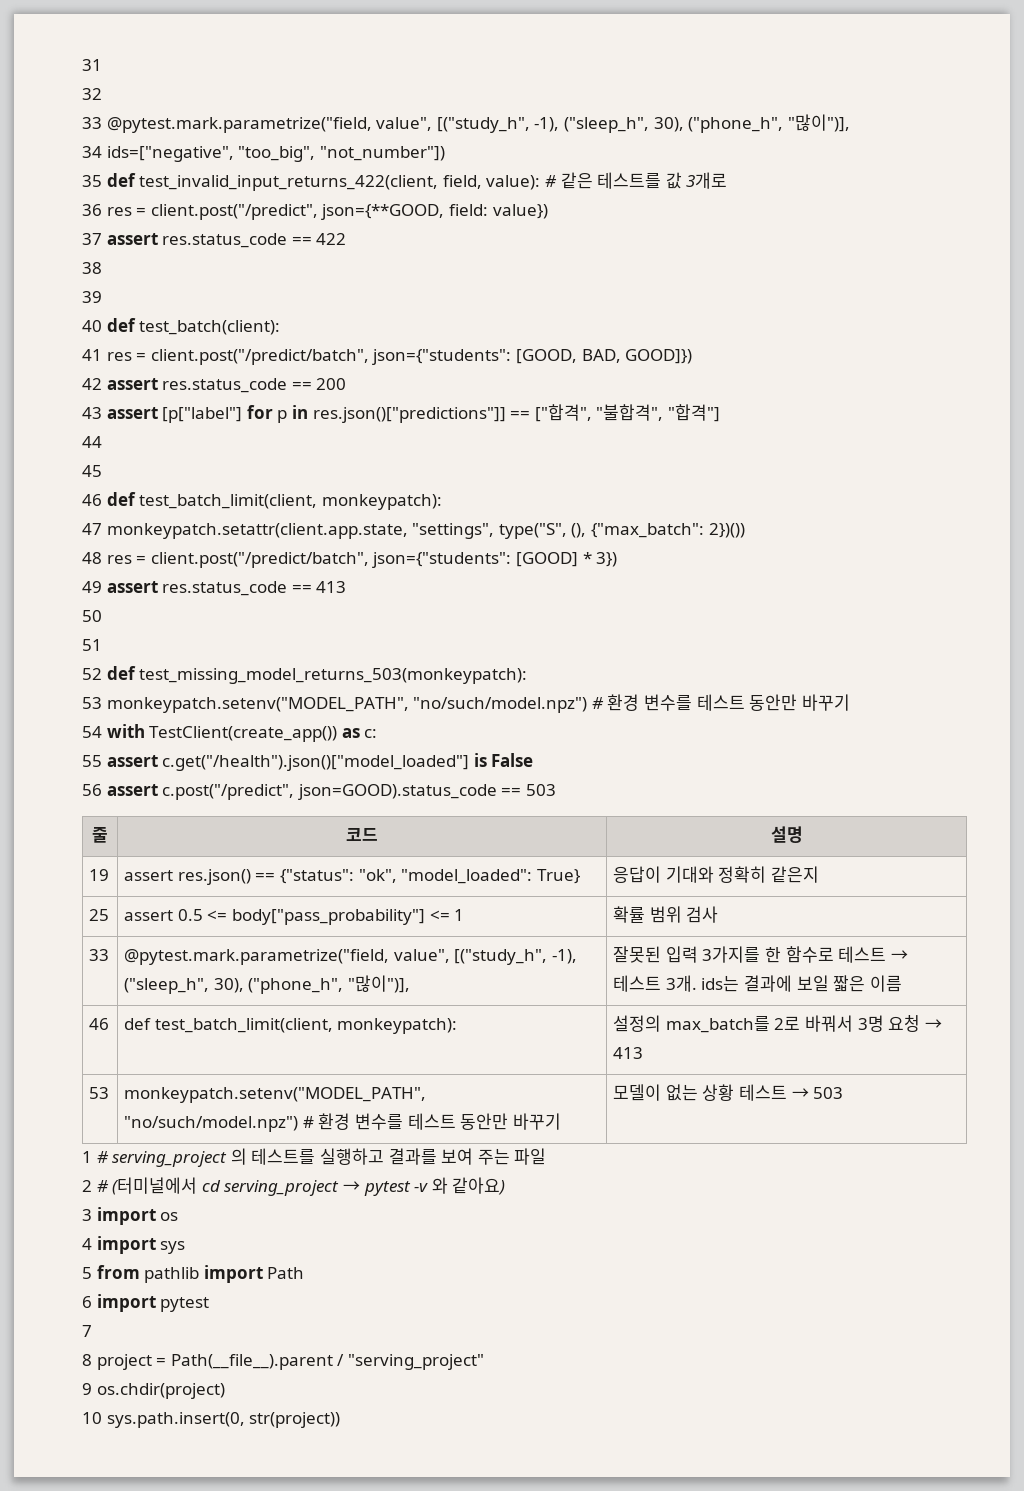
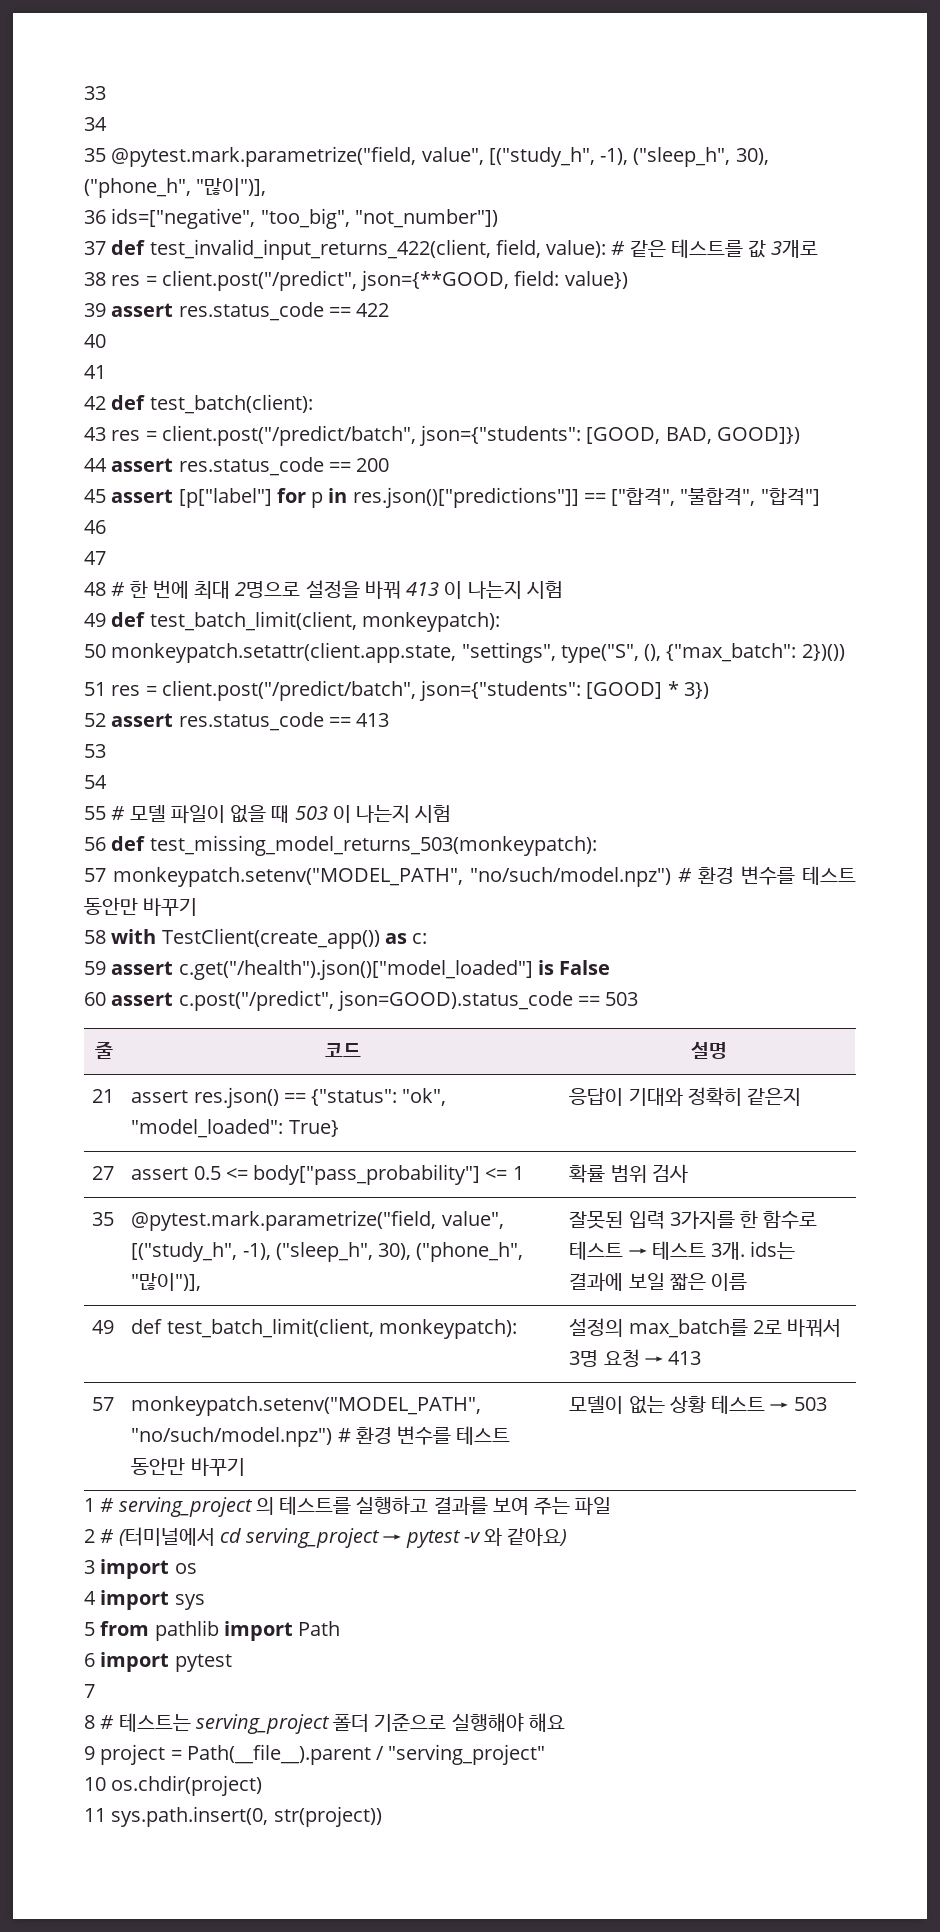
- 31
- 32
- 33 @pytest.mark.parametrize("field, value", [("study_h", -1), ("sleep_h", 30), ("phone_h", "많이")],
+ 33
+ 34
+ 35 @pytest.mark.parametrize("field, value", [("study_h", -1), ("sleep_h", 30), ("phone_h", "많이")],
- 34 ids=["negative", "too_big", "not_number"])
+ 36 ids=["negative", "too_big", "not_number"])
- 35 def test_invalid_input_returns_422(client, field, value): # 같은 테스트를 값 3개로
+ 37 def test_invalid_input_returns_422(client, field, value): # 같은 테스트를 값 3개로
- 36 res = client.post("/predict", json={**GOOD, field: value})
+ 38 res = client.post("/predict", json={**GOOD, field: value})
- 37 assert res.status_code == 422
+ 39 assert res.status_code == 422
- 38
- 39
- 40 def test_batch(client):
+ 40
+ 41
+ 42 def test_batch(client):
- 41 res = client.post("/predict/batch", json={"students": [GOOD, BAD, GOOD]})
+ 43 res = client.post("/predict/batch", json={"students": [GOOD, BAD, GOOD]})
- 42 assert res.status_code == 200
+ 44 assert res.status_code == 200
- 43 assert [p["label"] for p in res.json()["predictions"]] == ["합격", "불합격", "합격"]
+ 45 assert [p["label"] for p in res.json()["predictions"]] == ["합격", "불합격", "합격"]
- 44
- 45
- 46 def test_batch_limit(client, monkeypatch):
+ 46
+ 47
+ 48 # 한 번에 최대 2명으로 설정을 바꿔 413 이 나는지 시험
+ 49 def test_batch_limit(client, monkeypatch):
- 47 monkeypatch.setattr(client.app.state, "settings", type("S", (), {"max_batch": 2})())
+ 50 monkeypatch.setattr(client.app.state, "settings", type("S", (), {"max_batch": 2})())
- 48 res = client.post("/predict/batch", json={"students": [GOOD] * 3})
+ 51 res = client.post("/predict/batch", json={"students": [GOOD] * 3})
- 49 assert res.status_code == 413
+ 52 assert res.status_code == 413
- 50
- 51
- 52 def test_missing_model_returns_503(monkeypatch):
+ 53
+ 54
+ 55 # 모델 파일이 없을 때 503 이 나는지 시험
+ 56 def test_missing_model_returns_503(monkeypatch):
- 53 monkeypatch.setenv("MODEL_PATH", "no/such/model.npz") # 환경 변수를 테스트 동안만 바꾸기
+ 57 monkeypatch.setenv("MODEL_PATH", "no/such/model.npz") # 환경 변수를 테스트 동안만 바꾸기
- 54 with TestClient(create_app()) as c:
+ 58 with TestClient(create_app()) as c:
- 55 assert c.get("/health").json()["model_loaded"] is False
+ 59 assert c.get("/health").json()["model_loaded"] is False
- 56 assert c.post("/predict", json=GOOD).status_code == 503
+ 60 assert c.post("/predict", json=GOOD).status_code == 503
- 19 | assert res.json() == {"status": "ok", "model_loaded": True} | 응답이 기대와 정확히 같은지
+ 21 | assert res.json() == {"status": "ok", "model_loaded": True} | 응답이 기대와 정확히 같은지
- 25 | assert 0.5 <= body["pass_probability"] <= 1 | 확률 범위 검사
+ 27 | assert 0.5 <= body["pass_probability"] <= 1 | 확률 범위 검사
- 33 | @pytest.mark.parametrize("field, value", [("study_h", -1), ("sleep_h", 30), ("phone_h", "많이")], | 잘못된 입력 3가지를 한 함수로 테스트 → 테스트 3개. ids는 결과에 보일 짧은 이름
+ 35 | @pytest.mark.parametrize("field, value", [("study_h", -1), ("sleep_h", 30), ("phone_h", "많이")], | 잘못된 입력 3가지를 한 함수로 테스트 → 테스트 3개. ids는 결과에 보일 짧은 이름
- 46 | def test_batch_limit(client, monkeypatch): | 설정의 max_batch를 2로 바꿔서 3명 요청 → 413
+ 49 | def test_batch_limit(client, monkeypatch): | 설정의 max_batch를 2로 바꿔서 3명 요청 → 413
- 53 | monkeypatch.setenv("MODEL_PATH", "no/such/model.npz") # 환경 변수를 테스트 동안만 바꾸기 | 모델이 없는 상황 테스트 → 503
+ 57 | monkeypatch.setenv("MODEL_PATH", "no/such/model.npz") # 환경 변수를 테스트 동안만 바꾸기 | 모델이 없는 상황 테스트 → 503
- 8 project = Path(__file__).parent / "serving_project"
+ 8 # 테스트는 serving_project 폴더 기준으로 실행해야 해요
+ 9 project = Path(__file__).parent / "serving_project"
- 9 os.chdir(project)
+ 10 os.chdir(project)
- 10 sys.path.insert(0, str(project))
+ 11 sys.path.insert(0, str(project))

